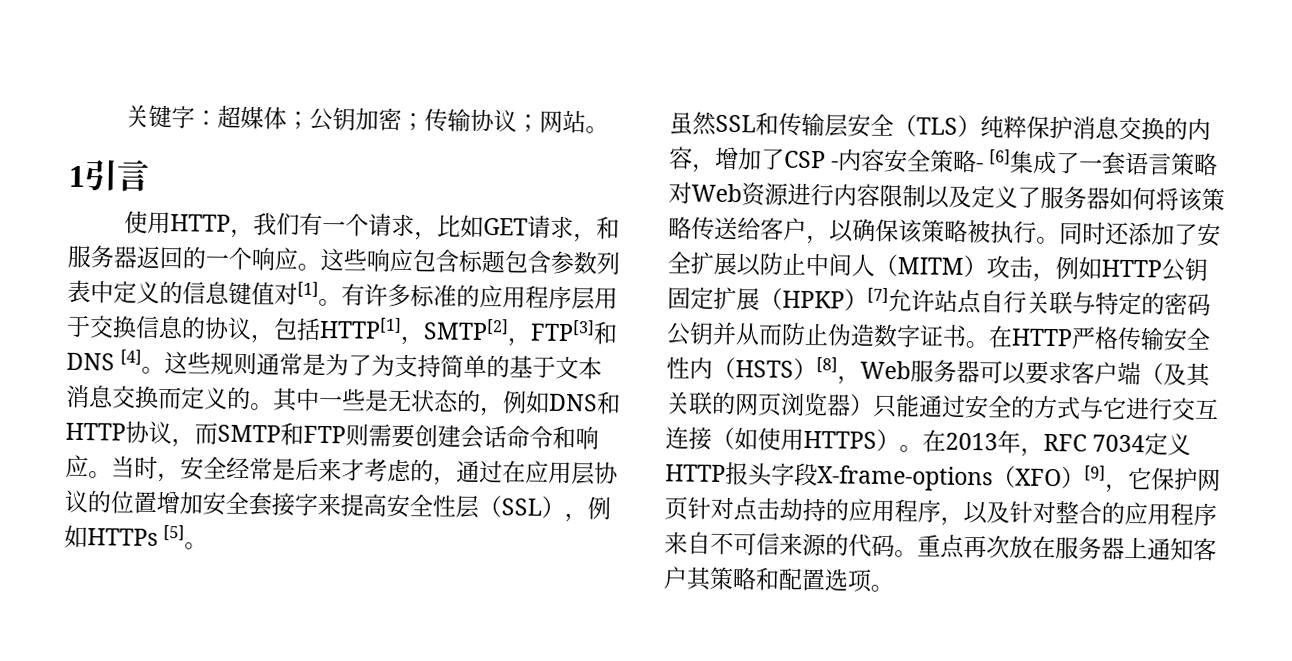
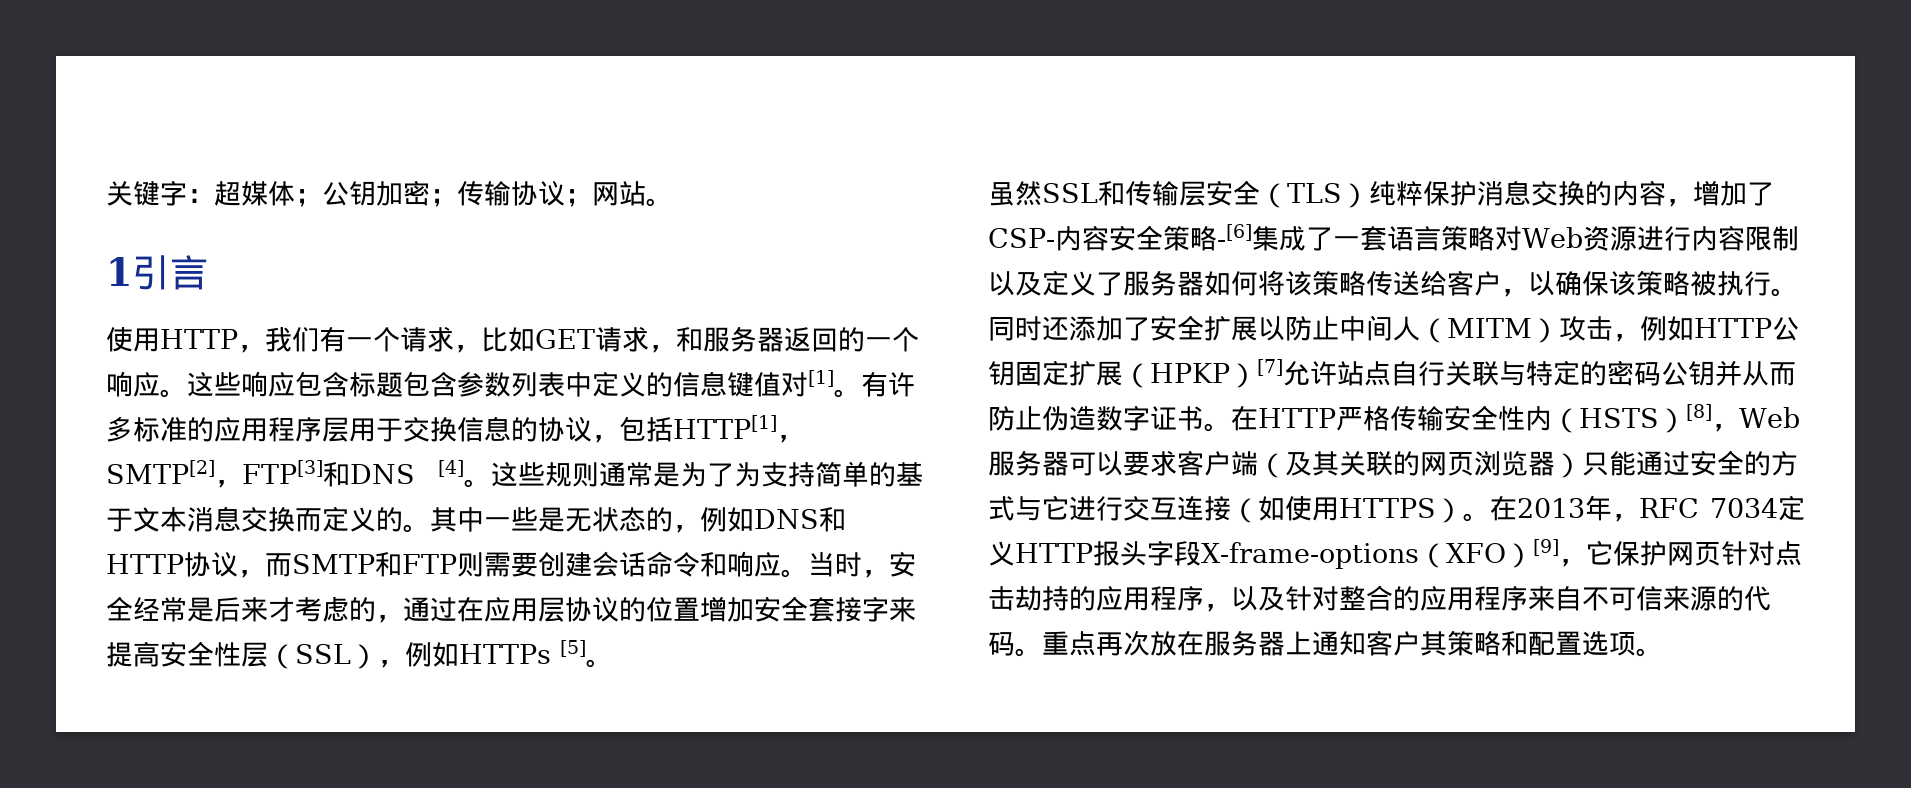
- 虽然SSL和传输层安全（TLS）纯粹保护消息交换的内容，增加了CSP -内容安全策略- [6]集成了一套语言策略对Web资源进行内容限制以及定义了服务器如何将该策略传送给客户，以确保该策略被执行。
+ 虽然SSL和传输层安全（TLS）纯粹保护消息交换的内容，增加了CSP-内容安全策略-[6]集成了一套语言策略对Web资源进行内容限制以及定义了服务器如何将该策略传送给客户，以确保该策略被执行。

